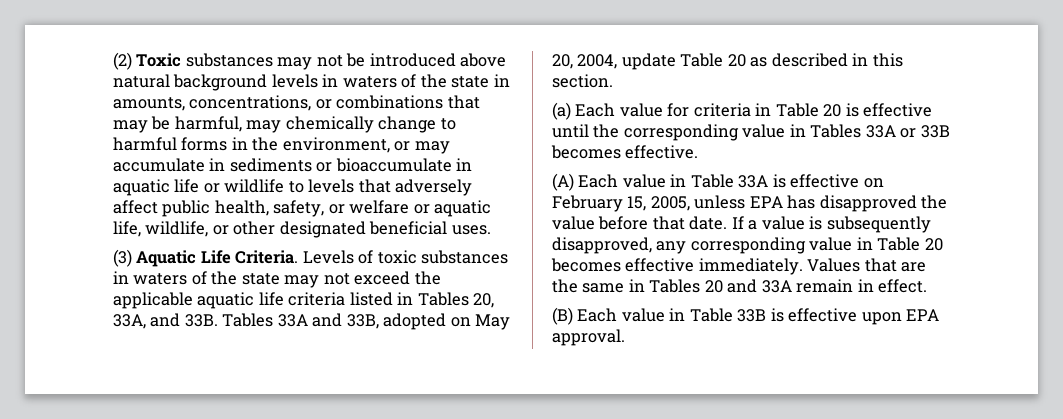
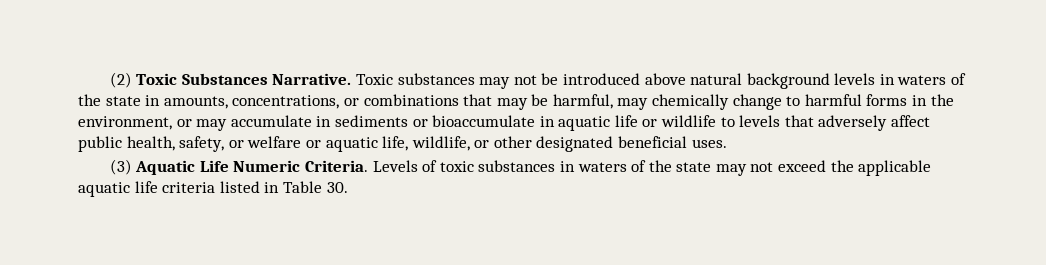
- (2) Toxic substances may not be introduced above natural background levels in waters of the state in amounts, concentrations, or combinations that may be harmful, may chemically change to harmful forms in the environment, or may accumulate in sediments or bioaccumulate in aquatic life or wildlife to levels that adversely affect public health, safety, or welfare or aquatic life, wildlife, or other designated beneficial uses.
+ (2) Toxic Substances Narrative. Toxic substances may not be introduced above natural background levels in waters of the state in amounts, concentrations, or combinations that may be harmful, may chemically change to harmful forms in the environment, or may accumulate in sediments or bioaccumulate in aquatic life or wildlife to levels that adversely affect public health, safety, or welfare or aquatic life, wildlife, or other designated beneficial uses.
- (3) Aquatic Life Criteria.
+ (3) Aquatic Life Numeric Criteria.
- Levels of toxic substances in waters of the state may not exceed the applicable aquatic life criteria listed in Tables 20, 33A, and 33B. Tables 33A and 33B, adopted on May 20, 2004, update Table 20 as described in this section.
- (a) Each value for criteria in Table 20 is effective until the corresponding value in Tables 33A or 33B becomes effective.
- (A) Each value in Table 33A is effective on February 15, 2005, unless EPA has disapproved the value before that date. If a value is subsequently disapproved, any corresponding value in Table 20 becomes effective immediately. Values that are the same in Tables 20 and 33A remain in effect.
- (B) Each value in Table 33B is effective upon EPA approval.
+ Levels of toxic substances in waters of the state may not exceed the applicable aquatic life criteria listed in Table 30.

